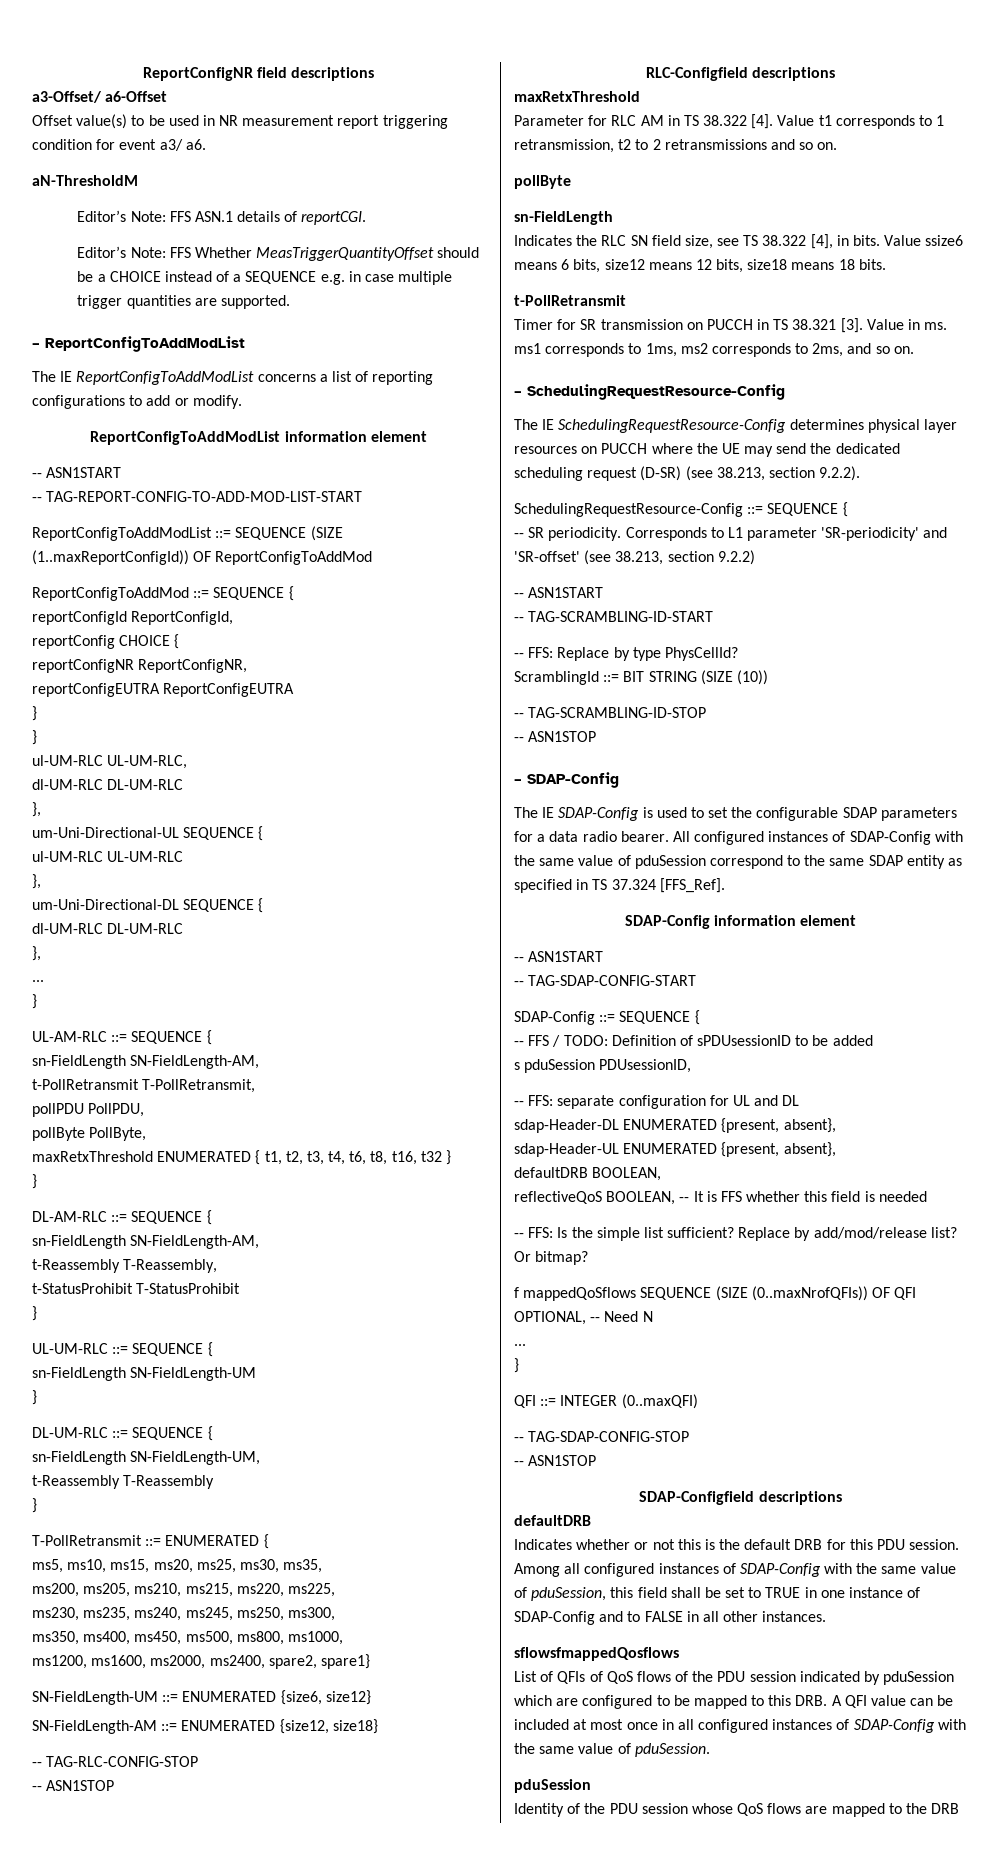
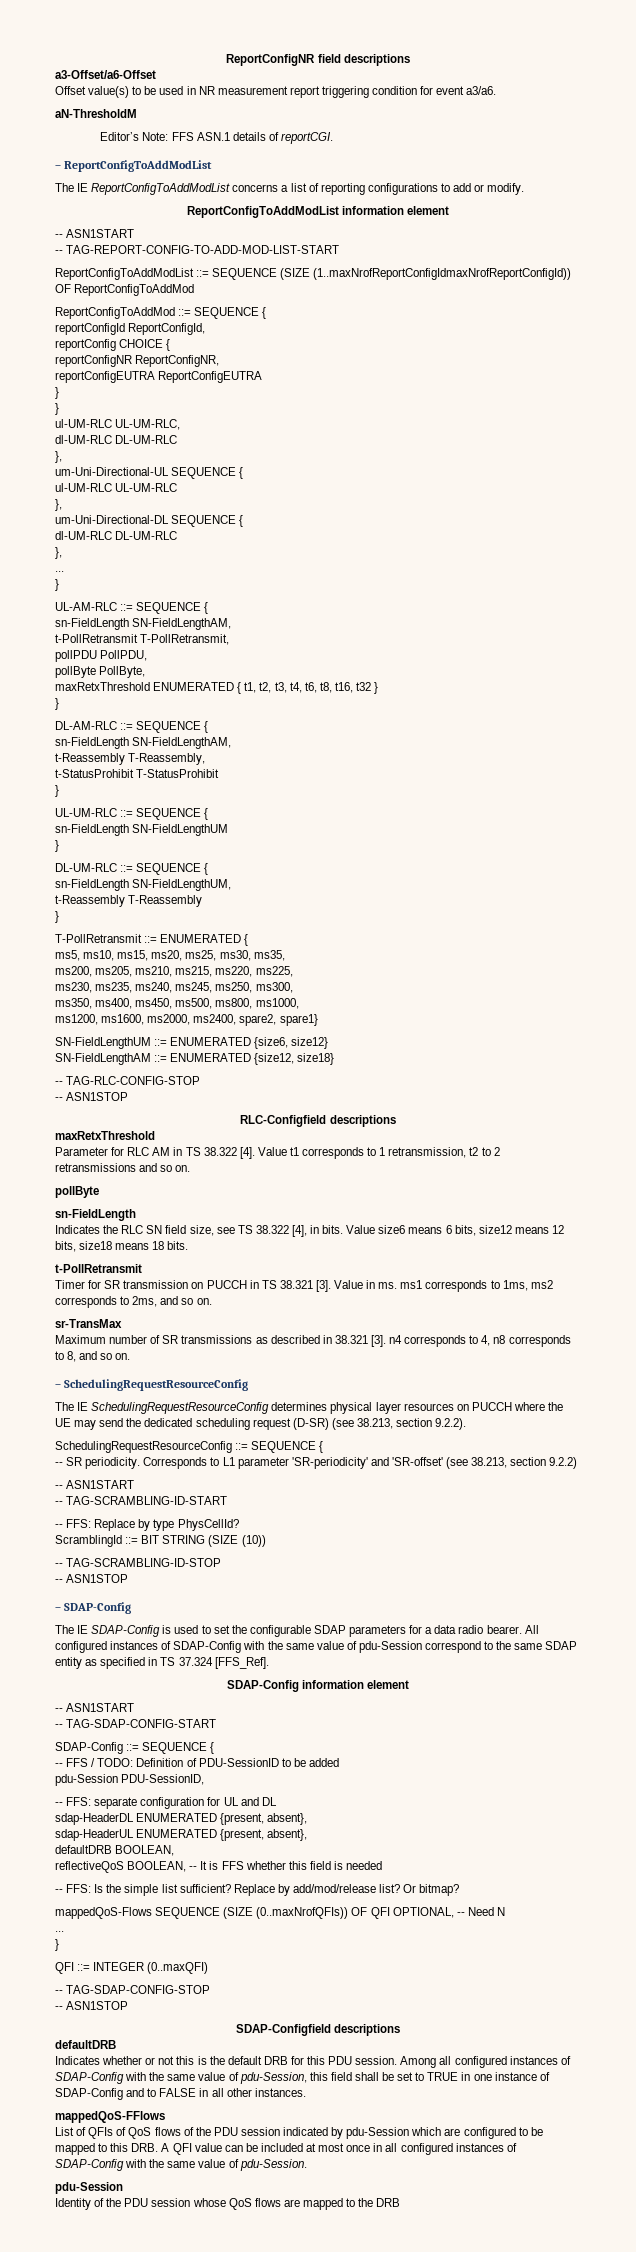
- a3-Offset/ a6-Offset
+ a3-Offset/a6-Offset
- Offset value(s) to be used in NR measurement report triggering condition for event a3/ a6.
+ Offset value(s) to be used in NR measurement report triggering condition for event a3/a6.
- Editor’s Note: FFS Whether MeasTriggerQuantityOffset should be a CHOICE instead of a SEQUENCE e.g. in case multiple trigger quantities are supported.
- ReportConfigToAddModList ::= SEQUENCE (SIZE (1..maxReportConfigId)) OF ReportConfigToAddMod
+ ReportConfigToAddModList ::= SEQUENCE (SIZE (1..maxNrofReportConfigIdmaxNrofReportConfigId)) OF ReportConfigToAddMod
  UL-AM-RLC ::= SEQUENCE {
- sn-FieldLength SN-FieldLength-AM,
+ sn-FieldLength SN-FieldLengthAM,
  DL-AM-RLC ::= SEQUENCE {
- sn-FieldLength SN-FieldLength-AM,
+ sn-FieldLength SN-FieldLengthAM,
- sn-FieldLength SN-FieldLength-UM
+ sn-FieldLength SN-FieldLengthUM
- sn-FieldLength SN-FieldLength-UM,
+ sn-FieldLength SN-FieldLengthUM,
- SN-FieldLength-UM ::= ENUMERATED {size6, size12}
+ SN-FieldLengthUM ::= ENUMERATED {size6, size12}
- SN-FieldLength-AM ::= ENUMERATED {size12, size18}
+ SN-FieldLengthAM ::= ENUMERATED {size12, size18}
- Value ssize6 means 6 bits, size12 means 12 bits, size18 means 18 bits.
+ Value size6 means 6 bits, size12 means 12 bits, size18 means 18 bits.
- – SchedulingRequestResource-Config
- The IE SchedulingRequestResource-Config determines physical layer resources on PUCCH where the UE may send the dedicated scheduling request (D-SR) (see 38.213, section 9.2.2).
+ sr-TransMax
+ Maximum number of SR transmissions as described in 38.321 [3]. n4 corresponds to 4, n8 corresponds to 8, and so on.
+ – SchedulingRequestResourceConfig
+ The IE SchedulingRequestResourceConfig determines physical layer resources on PUCCH where the UE may send the dedicated scheduling request (D-SR) (see 38.213, section 9.2.2).
- SchedulingRequestResource-Config ::= SEQUENCE {
+ SchedulingRequestResourceConfig ::= SEQUENCE {
- All configured instances of SDAP-Config with the same value of pduSession correspond to the same SDAP entity as specified in TS 37.324 [FFS_Ref].
+ All configured instances of SDAP-Config with the same value of pdu-Session correspond to the same SDAP entity as specified in TS 37.324 [FFS_Ref].
- -- FFS / TODO: Definition of sPDUsessionID to be added
+ -- FFS / TODO: Definition of PDU-SessionID to be added
- s pduSession PDUsessionID,
+ pdu-Session PDU-SessionID,
- sdap-Header-DL ENUMERATED {present, absent},
- sdap-Header-UL ENUMERATED {present, absent},
+ sdap-HeaderDL ENUMERATED {present, absent},
+ sdap-HeaderUL ENUMERATED {present, absent},
- f mappedQoSflows SEQUENCE (SIZE (0..maxNrofQFIs)) OF QFI OPTIONAL, -- Need N
+ mappedQoS-Flows SEQUENCE (SIZE (0..maxNrofQFIs)) OF QFI OPTIONAL, -- Need N
- Among all configured instances of SDAP-Config with the same value of pduSession, this field shall be set to TRUE in one instance of SDAP-Config and to FALSE in all other instances.
+ Among all configured instances of SDAP-Config with the same value of pdu-Session, this field shall be set to TRUE in one instance of SDAP-Config and to FALSE in all other instances.
- sflowsfmappedQosflows
+ mappedQoS-FFlows
- List of QFIs of QoS flows of the PDU session indicated by pduSession which are configured to be mapped to this DRB. A QFI value can be included at most once in all configured instances of SDAP-Config with the same value of pduSession.
- pduSession
+ List of QFIs of QoS flows of the PDU session indicated by pdu-Session which are configured to be mapped to this DRB. A QFI value can be included at most once in all configured instances of SDAP-Config with the same value of pdu-Session.
+ pdu-Session

